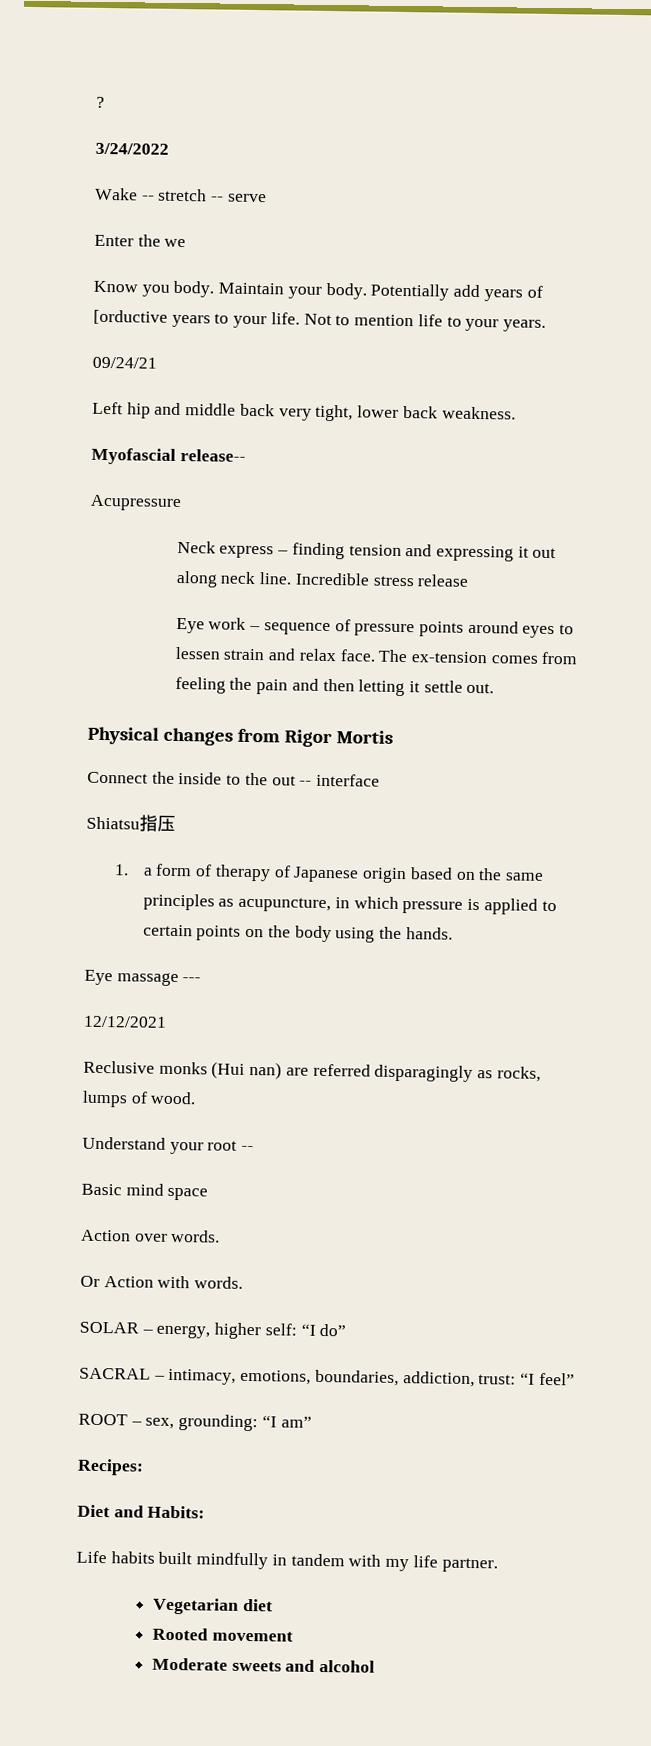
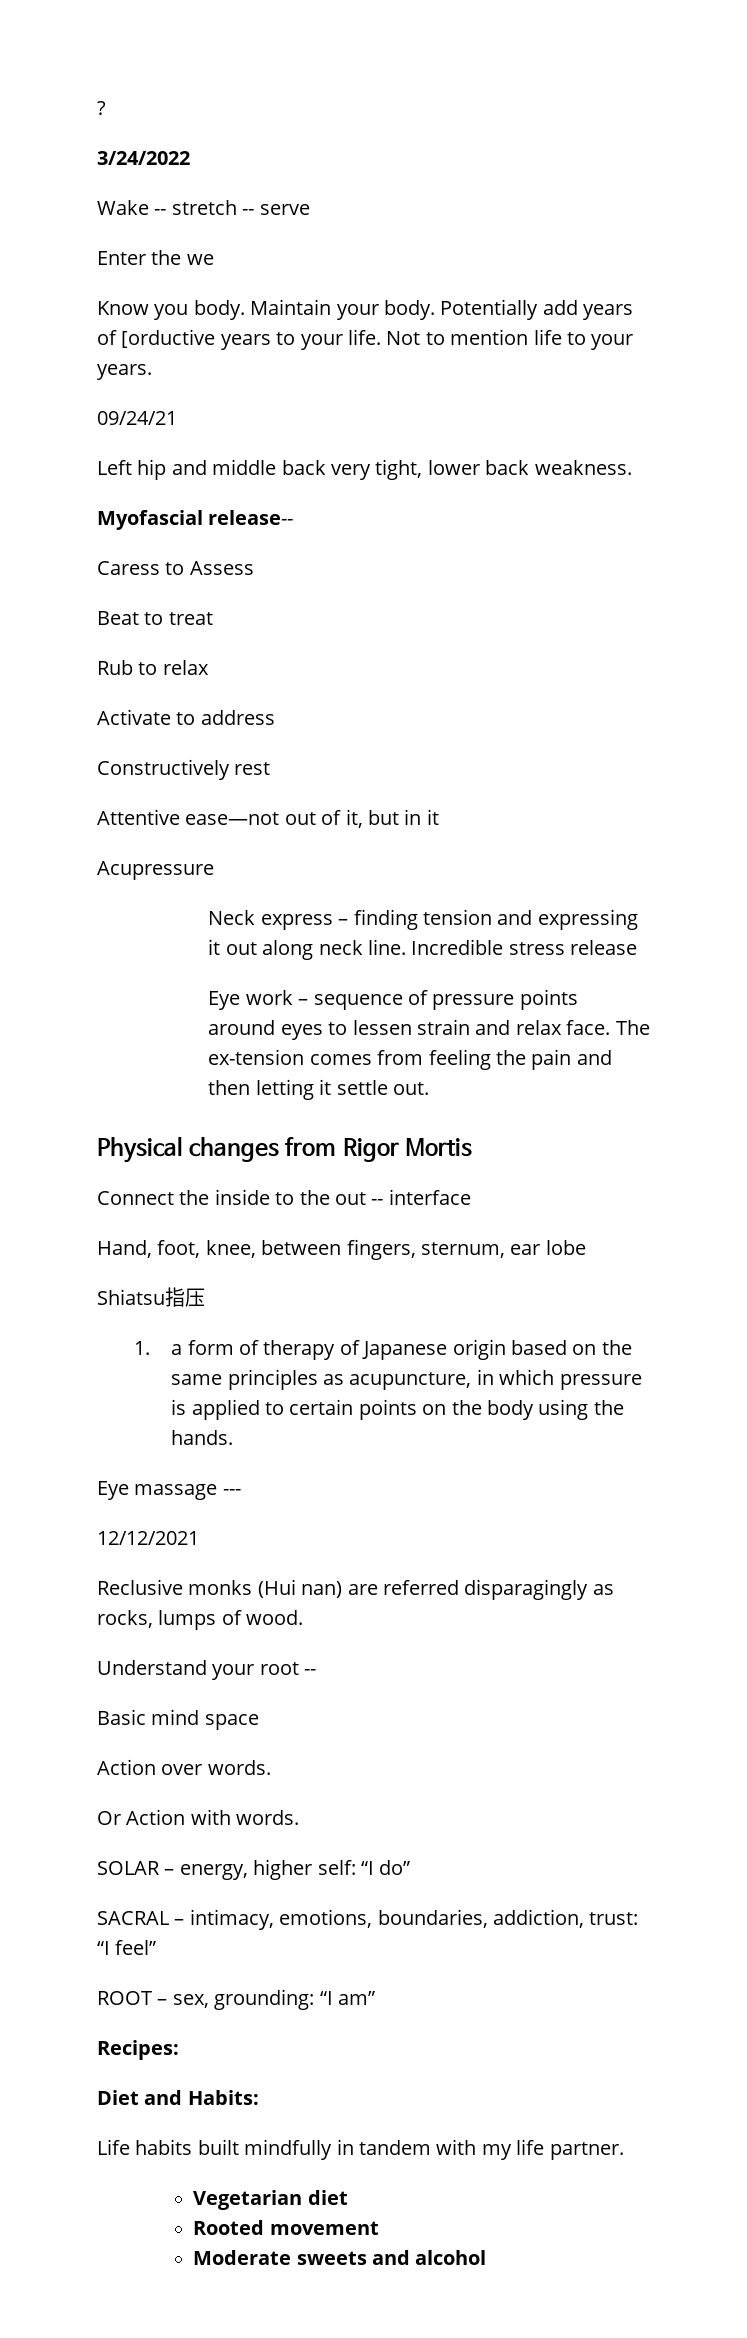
+ Caress to Assess
+ Beat to treat
+ Rub to relax
+ Activate to address
+ Constructively rest
+ Attentive ease—not out of it, but in it
+ Hand, foot, knee, between fingers, sternum, ear lobe

